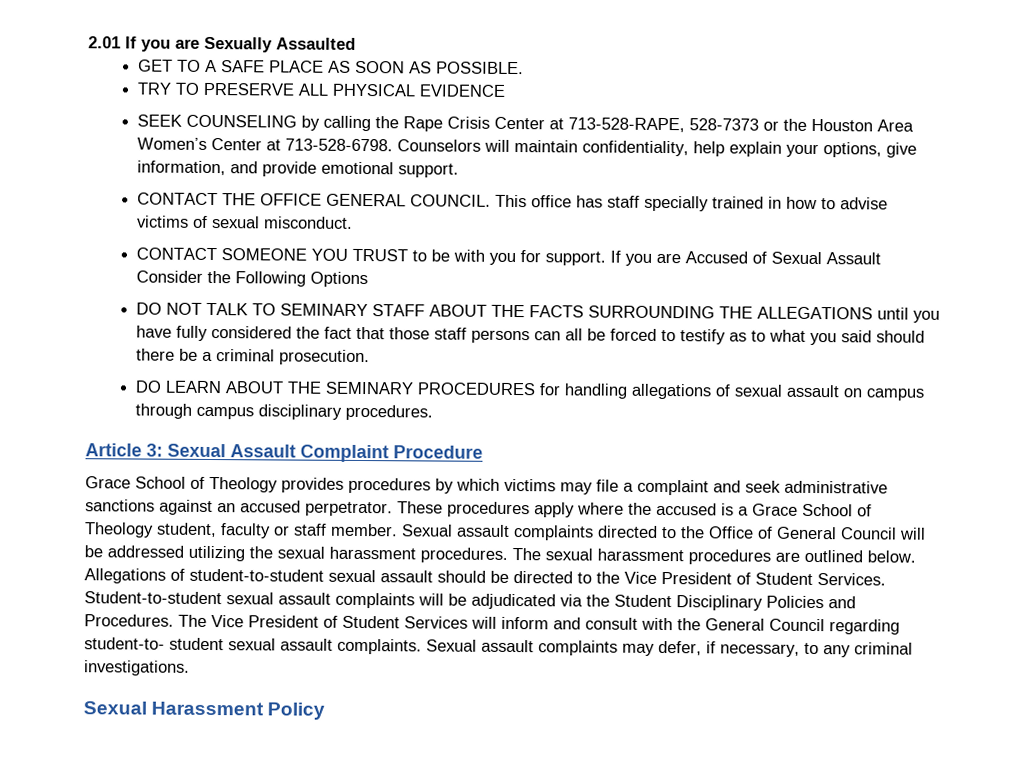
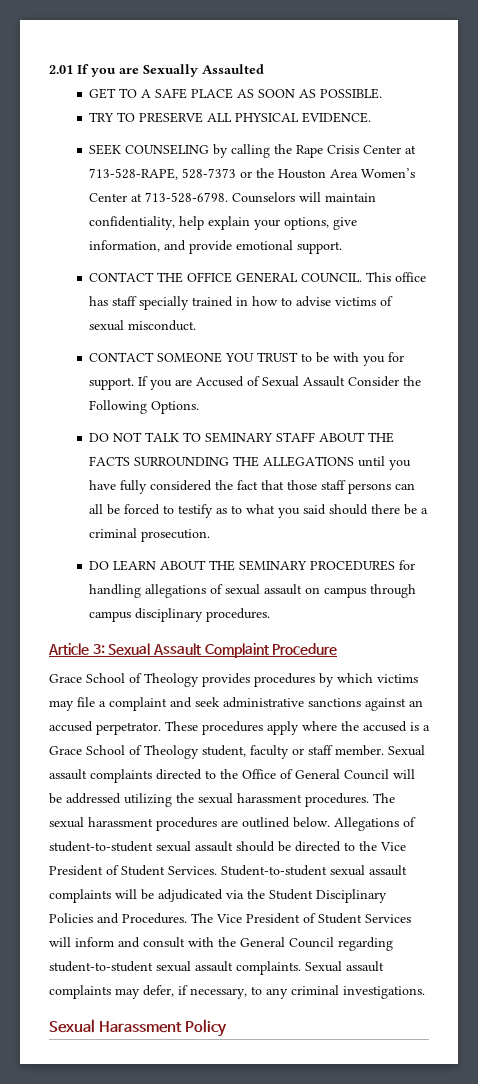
- TRY TO PRESERVE ALL PHYSICAL EVIDENCE
+ TRY TO PRESERVE ALL PHYSICAL EVIDENCE.
- If you are Accused of Sexual Assault Consider the Following Options
+ If you are Accused of Sexual Assault Consider the Following Options.
- The Vice President of Student Services will inform and consult with the General Council regarding student-to- student sexual assault complaints.
+ The Vice President of Student Services will inform and consult with the General Council regarding student-to-student sexual assault complaints.

